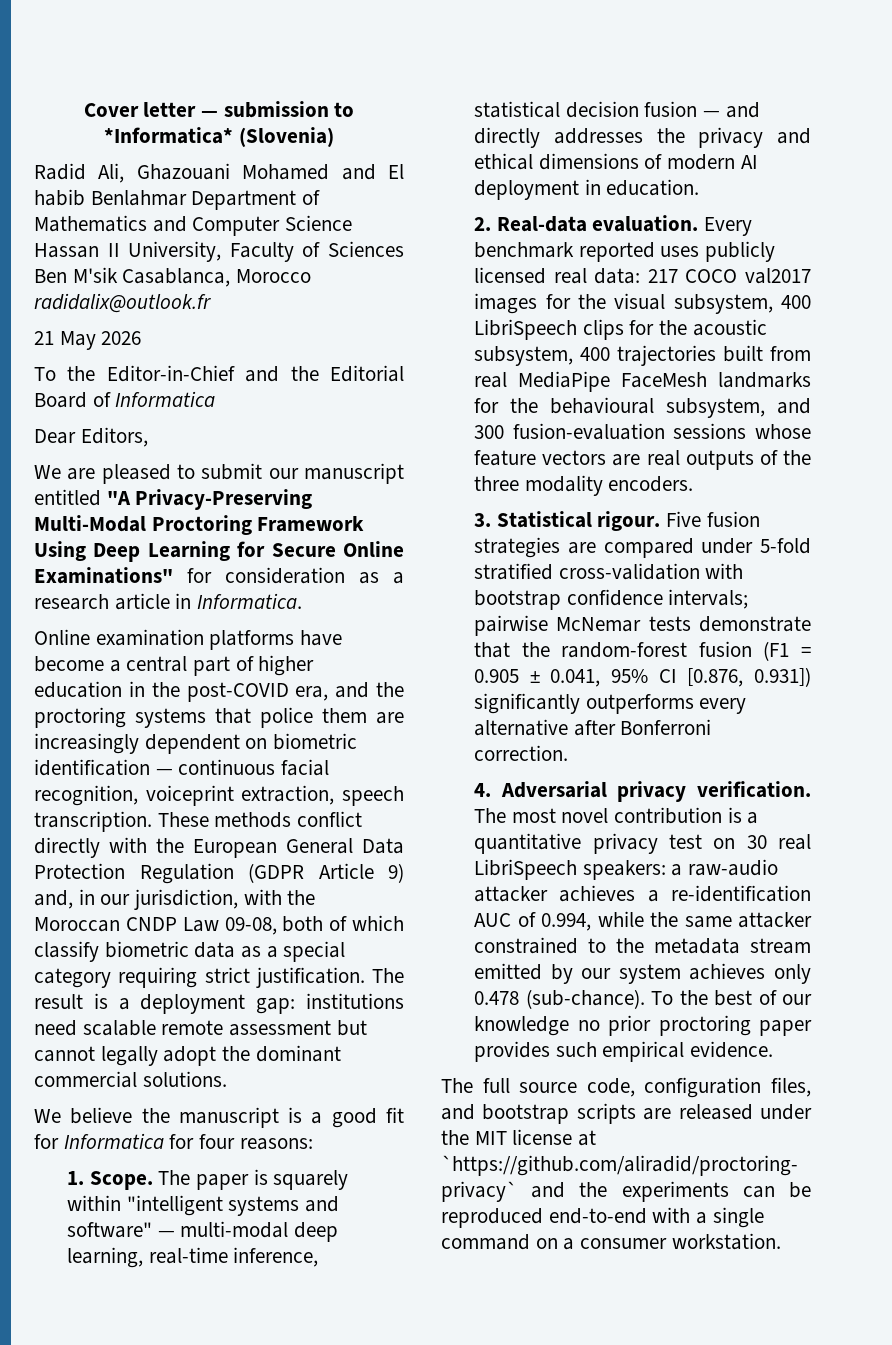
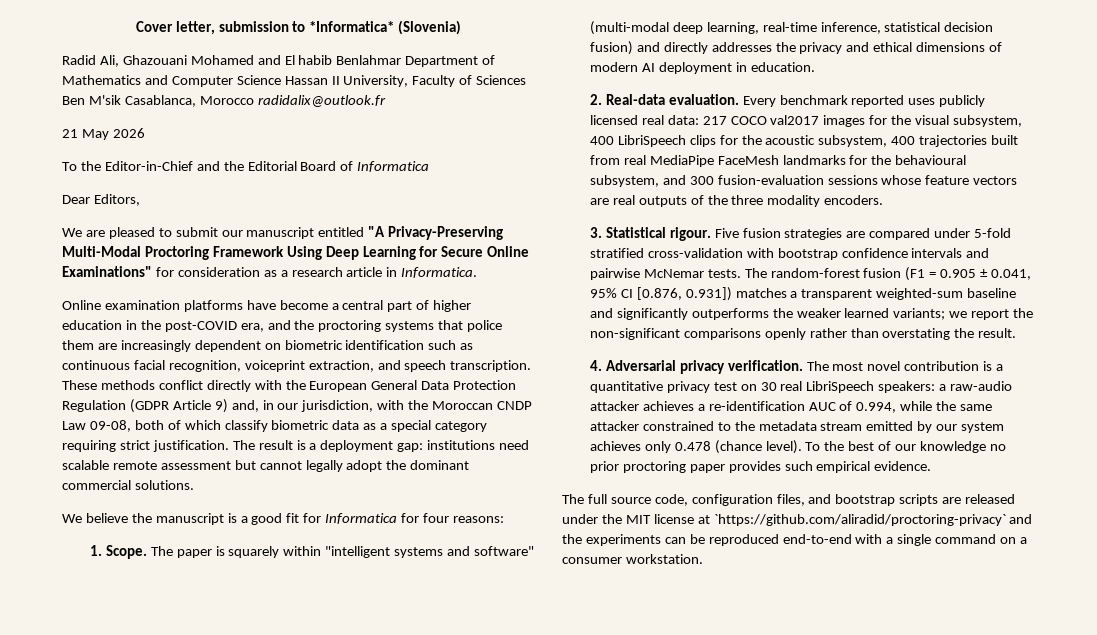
- Cover letter — submission to *Informatica* (Slovenia)
+ Cover letter, submission to *Informatica* (Slovenia)
- Online examination platforms have become a central part of higher education in the post-COVID era, and the proctoring systems that police them are increasingly dependent on biometric identification — continuous facial recognition, voiceprint extraction, speech transcription.
+ Online examination platforms have become a central part of higher education in the post-COVID era, and the proctoring systems that police them are increasingly dependent on biometric identification such as continuous facial recognition, voiceprint extraction, and speech transcription.
- The paper is squarely within "intelligent systems and software" — multi-modal deep learning, real-time inference, statistical decision fusion — and directly addresses the privacy and ethical dimensions of modern AI deployment in education.
+ The paper is squarely within "intelligent systems and software" (multi-modal deep learning, real-time inference, statistical decision fusion) and directly addresses the privacy and ethical dimensions of modern AI deployment in education.
- Five fusion strategies are compared under 5-fold stratified cross-validation with bootstrap confidence intervals; pairwise McNemar tests demonstrate that the random-forest fusion (F1 = 0.905 ± 0.041, 95% CI [0.876, 0.931]) significantly outperforms every alternative after Bonferroni correction.
+ Five fusion strategies are compared under 5-fold stratified cross-validation with bootstrap confidence intervals and pairwise McNemar tests. The random-forest fusion (F1 = 0.905 ± 0.041, 95% CI [0.876, 0.931]) matches a transparent weighted-sum baseline and significantly outperforms the weaker learned variants; we report the non-significant comparisons openly rather than overstating the result.
- The most novel contribution is a quantitative privacy test on 30 real LibriSpeech speakers: a raw-audio attacker achieves a re-identification AUC of 0.994, while the same attacker constrained to the metadata stream emitted by our system achieves only 0.478 (sub-chance).
+ The most novel contribution is a quantitative privacy test on 30 real LibriSpeech speakers: a raw-audio attacker achieves a re-identification AUC of 0.994, while the same attacker constrained to the metadata stream emitted by our system achieves only 0.478 (chance level).

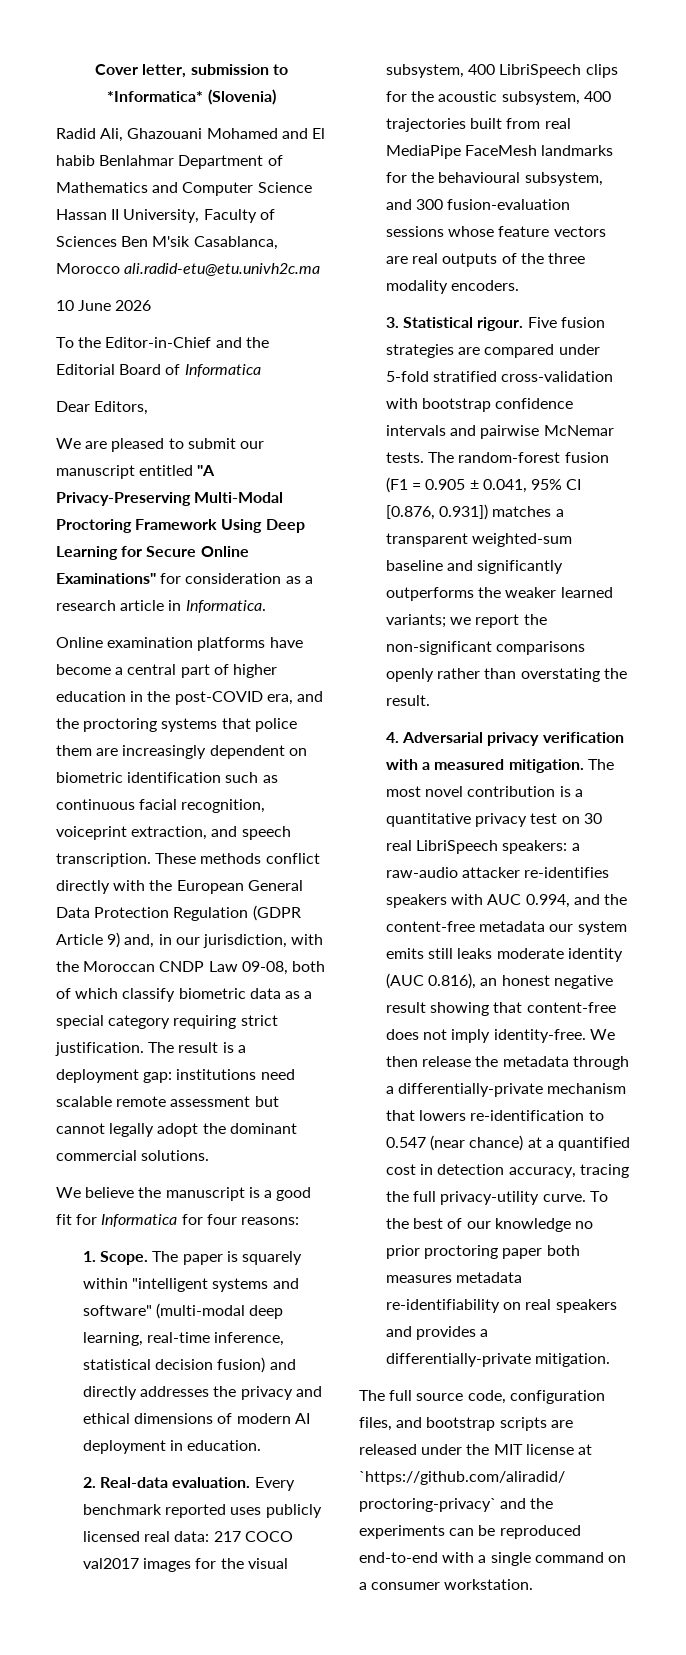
- Radid Ali, Ghazouani Mohamed and El habib Benlahmar Department of Mathematics and Computer Science Hassan II University, Faculty of Sciences Ben M'sik Casablanca, Morocco radidalix@outlook.fr
- 21 May 2026
+ Radid Ali, Ghazouani Mohamed and El habib Benlahmar Department of Mathematics and Computer Science Hassan II University, Faculty of Sciences Ben M'sik Casablanca, Morocco ali.radid-etu@etu.univh2c.ma
+ 10 June 2026
- 4. Adversarial privacy verification.
+ 4. Adversarial privacy verification with a measured mitigation.
- The most novel contribution is a quantitative privacy test on 30 real LibriSpeech speakers: a raw-audio attacker achieves a re-identification AUC of 0.994, while the same attacker constrained to the metadata stream emitted by our system achieves only 0.478 (chance level).
+ The most novel contribution is a quantitative privacy test on 30 real LibriSpeech speakers: a raw-audio attacker re-identifies speakers with AUC 0.994, and the content-free metadata our system emits still leaks moderate identity (AUC 0.816), an honest negative result showing that content-free does not imply identity-free. We then release the metadata through a differentially-private mechanism that lowers re-identification to 0.547 (near chance) at a quantified cost in detection accuracy, tracing the full privacy-utility curve.
- To the best of our knowledge no prior proctoring paper provides such empirical evidence.
+ To the best of our knowledge no prior proctoring paper both measures metadata re-identifiability on real speakers and provides a differentially-private mitigation.

